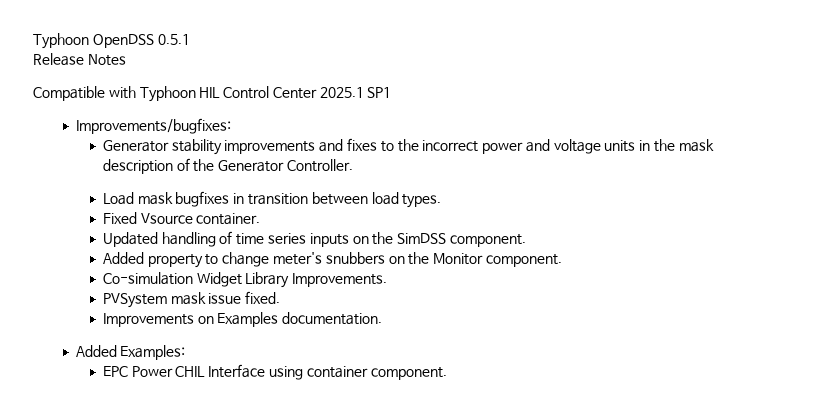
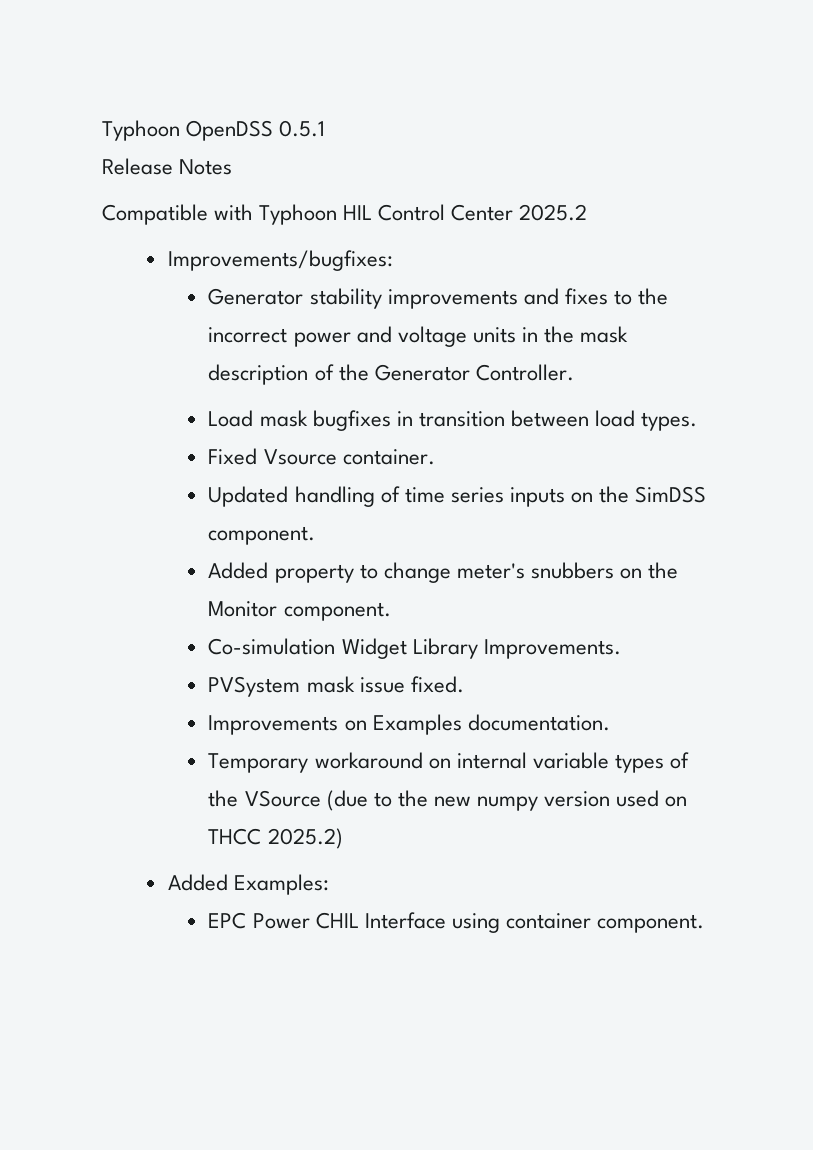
- Compatible with Typhoon HIL Control Center 2025.1 SP1
+ Compatible with Typhoon HIL Control Center 2025.2
+ Temporary workaround on internal variable types of the VSource (due to the new numpy version used on THCC 2025.2)

